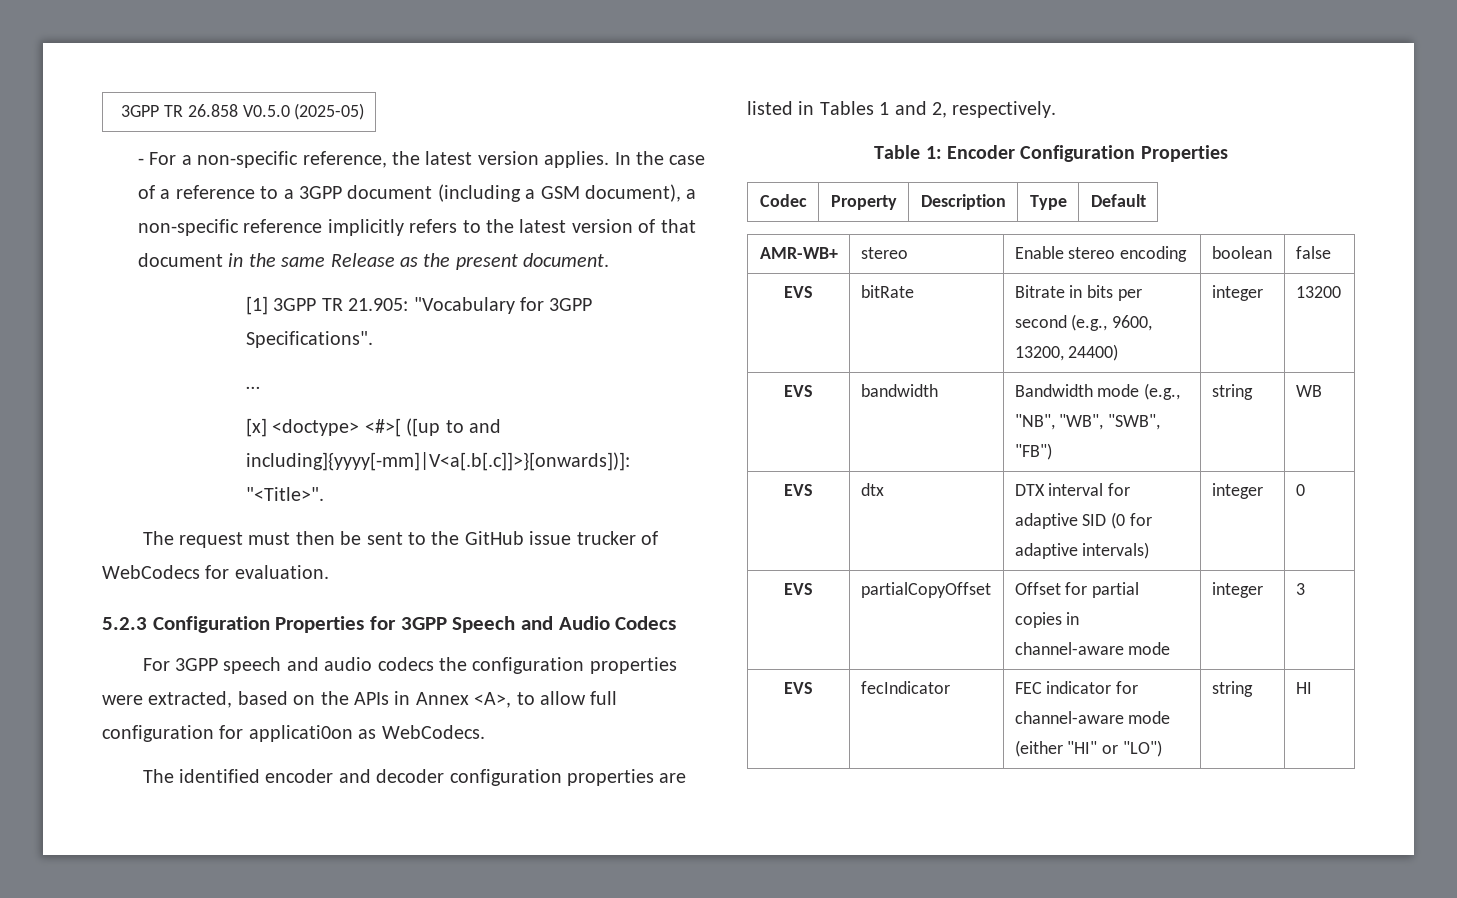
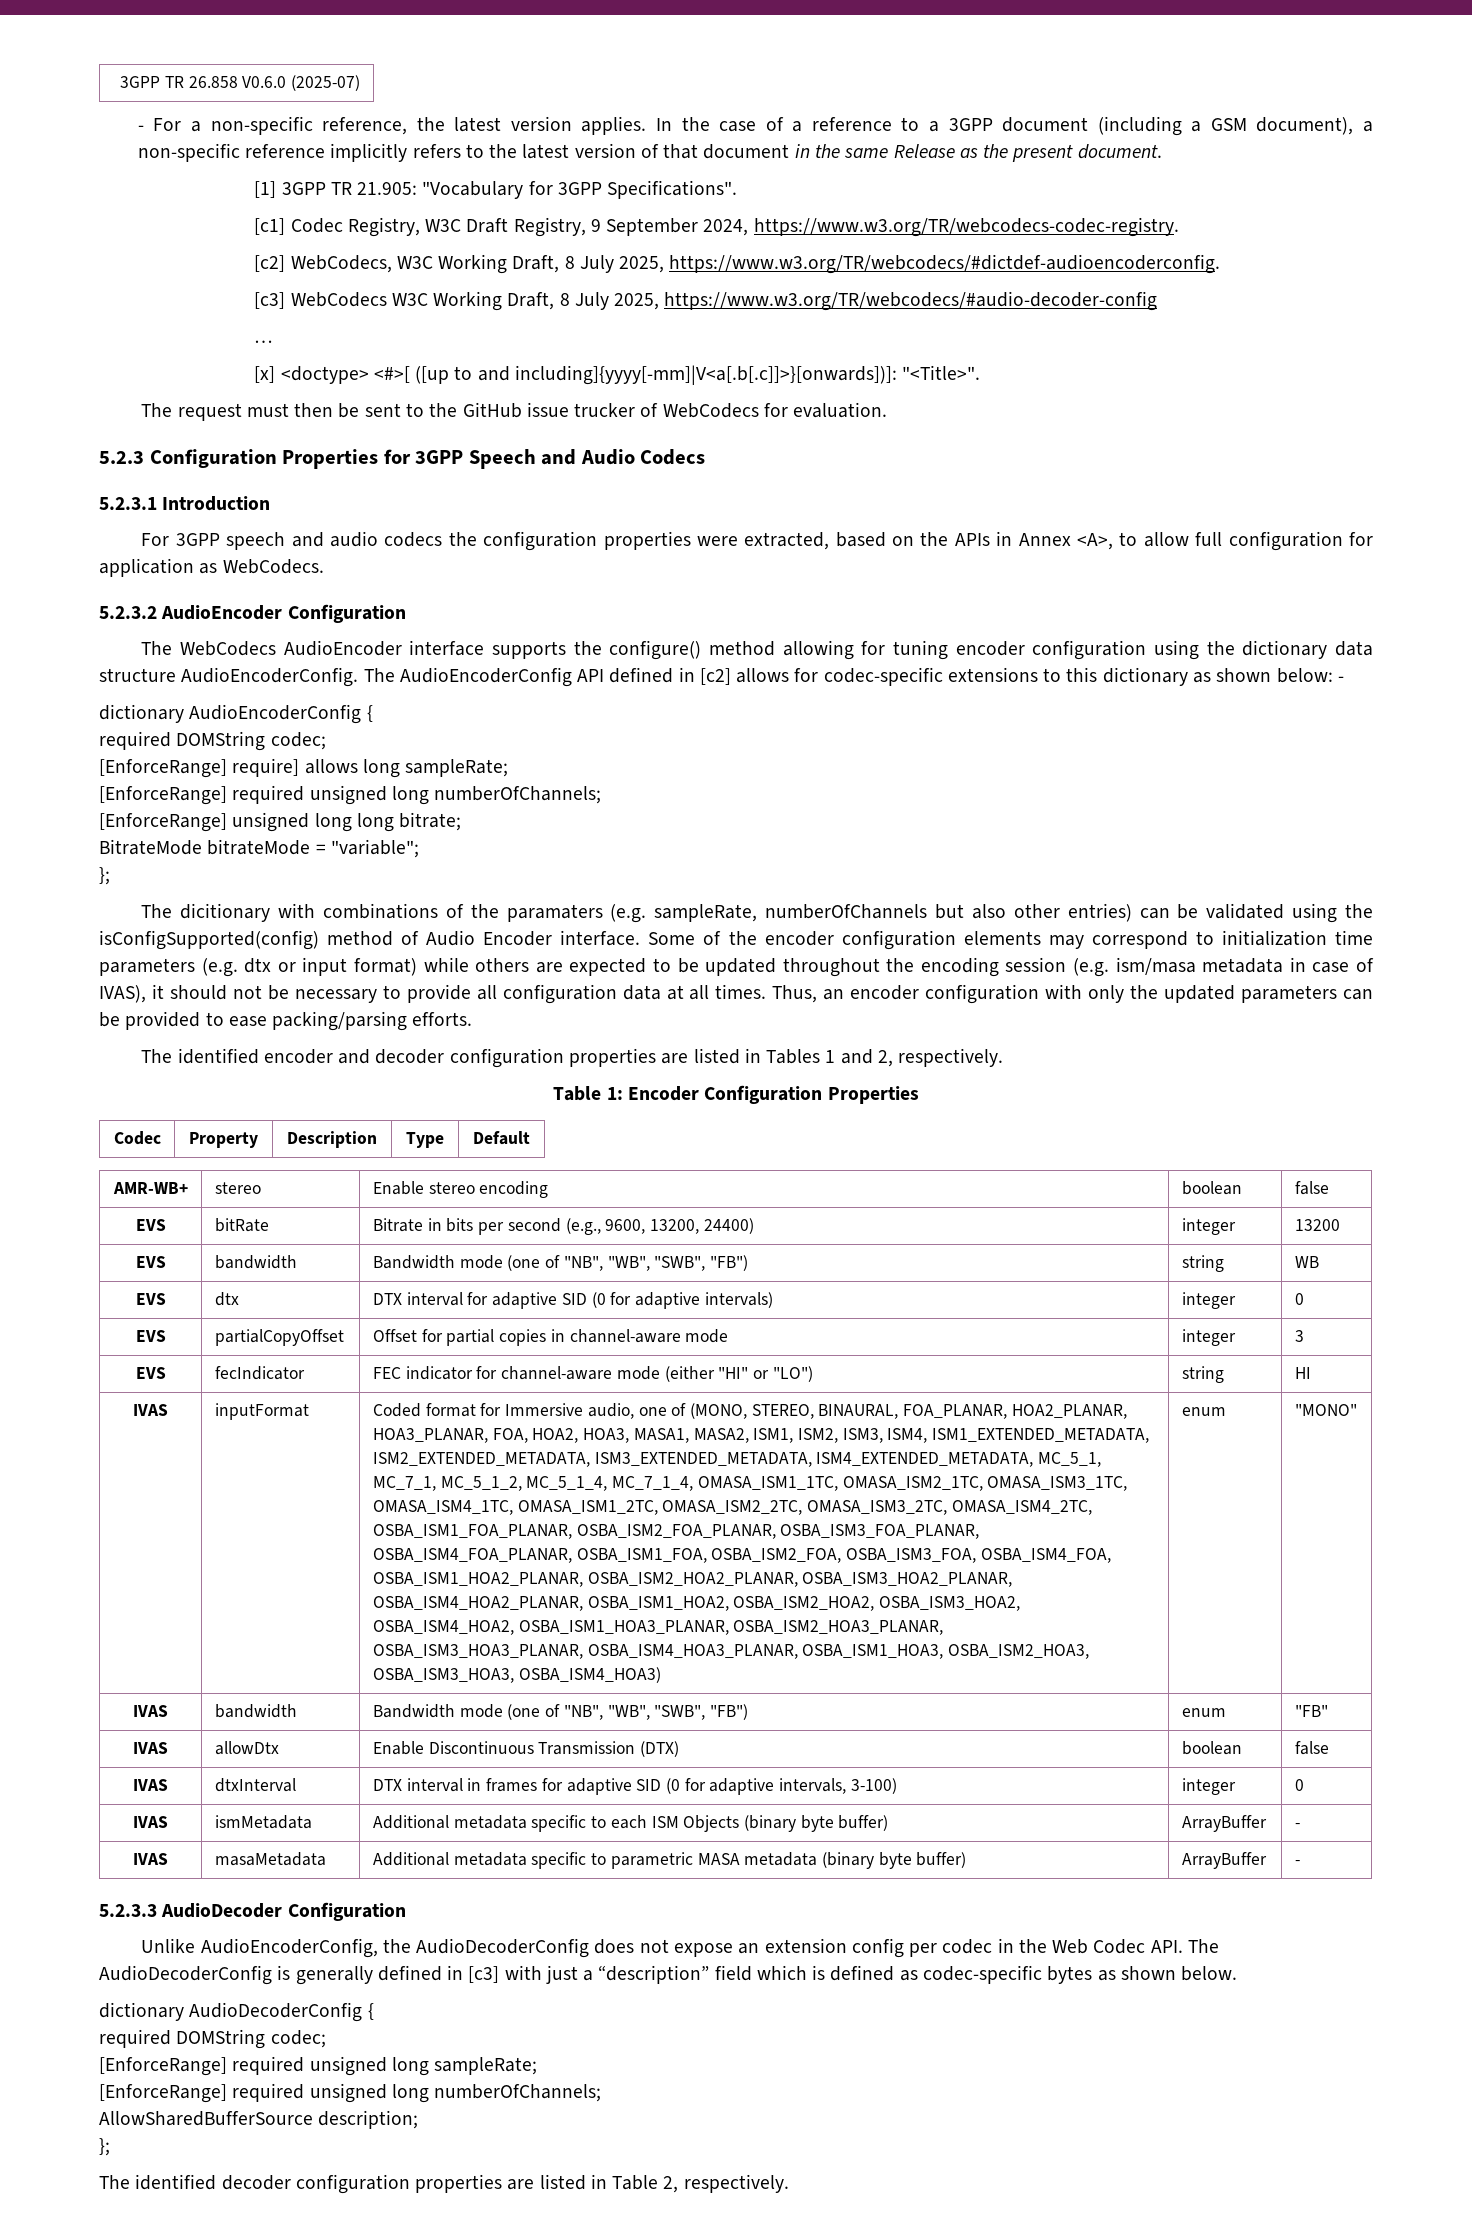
- 3GPP TR 26.858 V0.5.0 (2025-05)
+ 3GPP TR 26.858 V0.6.0 (2025-07)
+ [c1] Codec Registry, W3C Draft Registry, 9 September 2024, https://www.w3.org/TR/webcodecs-codec-registry.
+ [c2] WebCodecs, W3C Working Draft, 8 July 2025, https://www.w3.org/TR/webcodecs/#dictdef-audioencoderconfig.
+ [c3] WebCodecs W3C Working Draft, 8 July 2025, https://www.w3.org/TR/webcodecs/#audio-decoder-config
+ 5.2.3.1 Introduction
- For 3GPP speech and audio codecs the configuration properties were extracted, based on the APIs in Annex <A>, to allow full configuration for applicati0on as WebCodecs.
+ For 3GPP speech and audio codecs the configuration properties were extracted, based on the APIs in Annex <A>, to allow full configuration for application as WebCodecs.
+ 5.2.3.2 AudioEncoder Configuration
+ The WebCodecs AudioEncoder interface supports the configure() method allowing for tuning encoder configuration using the dictionary data structure AudioEncoderConfig. The AudioEncoderConfig API defined in [c2] allows for codec-specific extensions to this dictionary as shown below: -
+ dictionary AudioEncoderConfig {
+ required DOMString codec;
+ [EnforceRange] require] allows long sampleRate;
+ [EnforceRange] required unsigned long numberOfChannels;
+ [EnforceRange] unsigned long long bitrate;
+ BitrateMode bitrateMode = "variable";
+ };
+ The dicitionary with combinations of the paramaters (e.g. sampleRate, numberOfChannels but also other entries) can be validated using the isConfigSupported(config) method of Audio Encoder interface. Some of the encoder configuration elements may correspond to initialization time parameters (e.g. dtx or input format) while others are expected to be updated throughout the encoding session (e.g. ism/masa metadata in case of IVAS), it should not be necessary to provide all configuration data at all times. Thus, an encoder configuration with only the updated parameters can be provided to ease packing/parsing efforts.
- EVS | bandwidth | Bandwidth mode (e.g., "NB", "WB", "SWB", "FB") | string | WB
+ EVS | bandwidth | Bandwidth mode (one of "NB", "WB", "SWB", "FB") | string | WB
+ IVAS | inputFormat | Coded format for Immersive audio, one of (MONO, STEREO, BINAURAL, FOA_PLANAR, HOA2_PLANAR, HOA3_PLANAR, FOA, HOA2, HOA3, MASA1, MASA2, ISM1, ISM2, ISM3, ISM4, ISM1_EXTENDED_METADATA, ISM2_EXTENDED_METADATA, ISM3_EXTENDED_METADATA, ISM4_EXTENDED_METADATA, MC_5_1, MC_7_1, MC_5_1_2, MC_5_1_4, MC_7_1_4, OMASA_ISM1_1TC, OMASA_ISM2_1TC, OMASA_ISM3_1TC, OMASA_ISM4_1TC, OMASA_ISM1_2TC, OMASA_ISM2_2TC, OMASA_ISM3_2TC, OMASA_ISM4_2TC, OSBA_ISM1_FOA_PLANAR, OSBA_ISM2_FOA_PLANAR, OSBA_ISM3_FOA_PLANAR, OSBA_ISM4_FOA_PLANAR, OSBA_ISM1_FOA, OSBA_ISM2_FOA, OSBA_ISM3_FOA, OSBA_ISM4_FOA, OSBA_ISM1_HOA2_PLANAR, OSBA_ISM2_HOA2_PLANAR, OSBA_ISM3_HOA2_PLANAR, OSBA_ISM4_HOA2_PLANAR, OSBA_ISM1_HOA2, OSBA_ISM2_HOA2, OSBA_ISM3_HOA2, OSBA_ISM4_HOA2, OSBA_ISM1_HOA3_PLANAR, OSBA_ISM2_HOA3_PLANAR, OSBA_ISM3_HOA3_PLANAR, OSBA_ISM4_HOA3_PLANAR, OSBA_ISM1_HOA3, OSBA_ISM2_HOA3, OSBA_ISM3_HOA3, OSBA_ISM4_HOA3) | enum | "MONO"
+ IVAS | bandwidth | Bandwidth mode (one of "NB", "WB", "SWB", "FB") | enum | "FB"
+ IVAS | allowDtx | Enable Discontinuous Transmission (DTX) | boolean | false
+ IVAS | dtxInterval | DTX interval in frames for adaptive SID (0 for adaptive intervals, 3-100) | integer | 0
+ IVAS | ismMetadata | Additional metadata specific to each ISM Objects (binary byte buffer) | ArrayBuffer | -
+ IVAS | masaMetadata | Additional metadata specific to parametric MASA metadata (binary byte buffer) | ArrayBuffer | -
+ 5.2.3.3 AudioDecoder Configuration
+ Unlike AudioEncoderConfig, the AudioDecoderConfig does not expose an extension config per codec in the Web Codec API. The AudioDecoderConfig is generally defined in [c3] with just a “description” field which is defined as codec-specific bytes as shown below.
+ dictionary AudioDecoderConfig {
+ required DOMString codec;
+ [EnforceRange] required unsigned long sampleRate;
+ [EnforceRange] required unsigned long numberOfChannels;
+ AllowSharedBufferSource description;
+ };
+ The identified decoder configuration properties are listed in Table 2, respectively.

